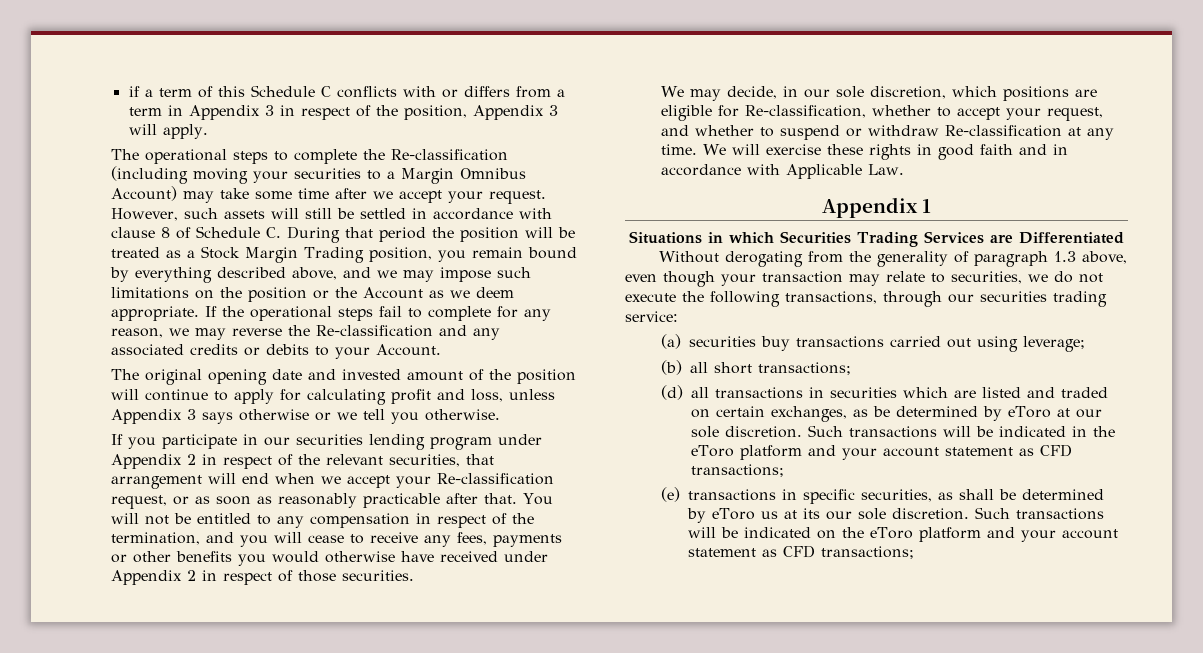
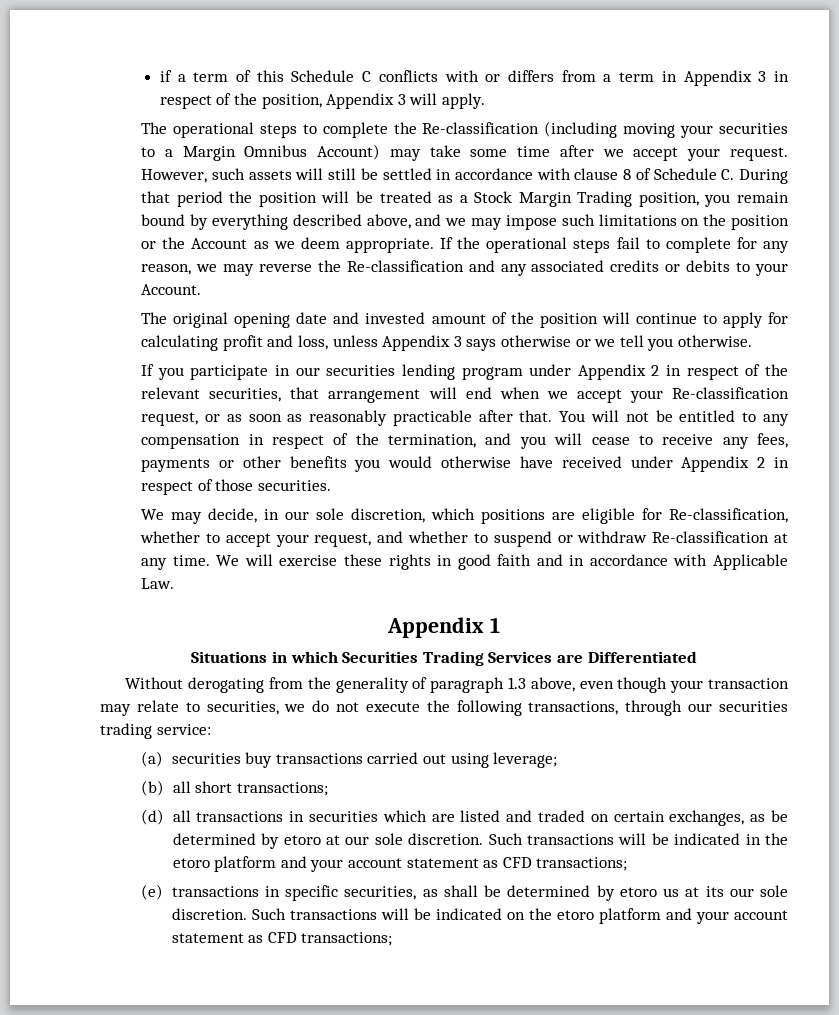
- (d) all transactions in securities which are listed and traded on certain exchanges, as be determined by eToro at our sole discretion.
+ (d) all transactions in securities which are listed and traded on certain exchanges, as be determined by etoro at our sole discretion.
- Such transactions will be indicated in the eToro platform and your account statement as CFD transactions;
+ Such transactions will be indicated in the etoro platform and your account statement as CFD transactions;
- (e) transactions in specific securities, as shall be determined by eToro us at its our sole discretion.
+ (e) transactions in specific securities, as shall be determined by etoro us at its our sole discretion.
- Such transactions will be indicated on the eToro platform and your account statement as CFD transactions;
+ Such transactions will be indicated on the etoro platform and your account statement as CFD transactions;

